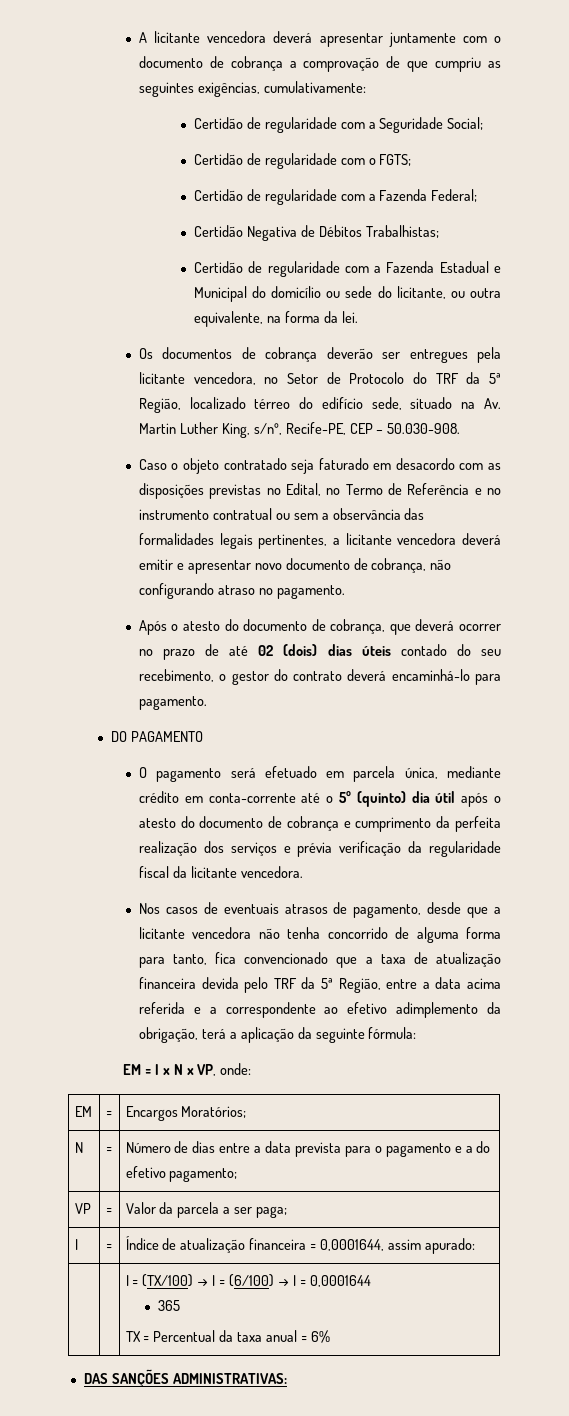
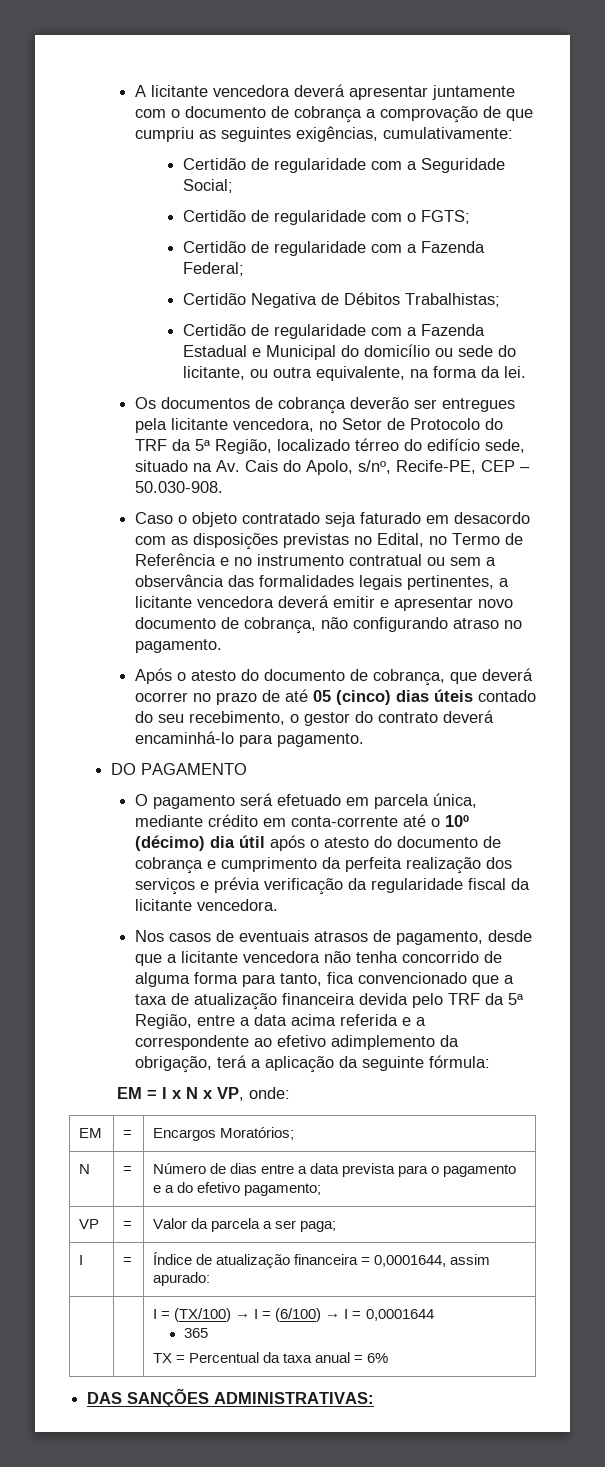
- Os documentos de cobrança deverão ser entregues pela licitante vencedora, no Setor de Protocolo do TRF da 5ª Região, localizado térreo do edifício sede, situado na Av. Martin Luther King, s/nº, Recife-PE, CEP – 50.030-908.
+ Os documentos de cobrança deverão ser entregues pela licitante vencedora, no Setor de Protocolo do TRF da 5ª Região, localizado térreo do edifício sede, situado na Av. Cais do Apolo, s/nº, Recife-PE, CEP – 50.030-908.
- Após o atesto do documento de cobrança, que deverá ocorrer no prazo de até 02 (dois) dias úteis contado do seu recebimento, o gestor do contrato deverá encaminhá-lo para pagamento.
+ Após o atesto do documento de cobrança, que deverá ocorrer no prazo de até 05 (cinco) dias úteis contado do seu recebimento, o gestor do contrato deverá encaminhá-lo para pagamento.
- O pagamento será efetuado em parcela única, mediante crédito em conta-corrente até o 5º (quinto) dia útil após o atesto do documento de cobrança e cumprimento da perfeita realização dos serviços e prévia verificação da regularidade fiscal da licitante vencedora.
+ O pagamento será efetuado em parcela única, mediante crédito em conta-corrente até o 10º (décimo) dia útil após o atesto do documento de cobrança e cumprimento da perfeita realização dos serviços e prévia verificação da regularidade fiscal da licitante vencedora.

